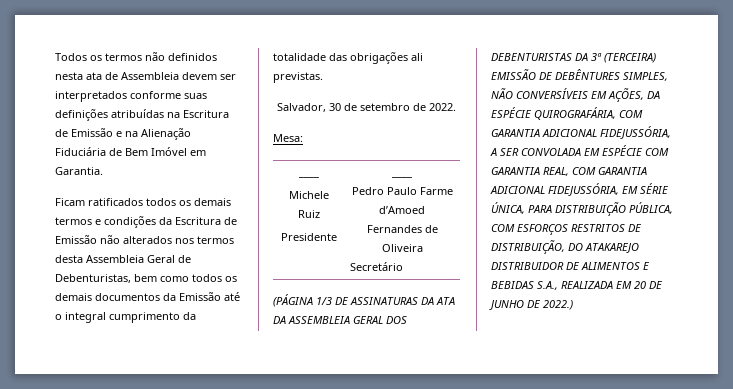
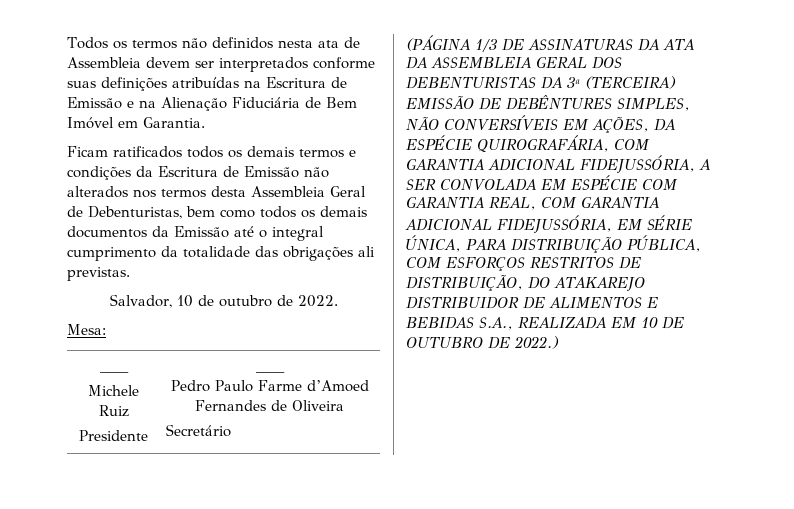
- Salvador, 30 de setembro de 2022.
+ Salvador, 10 de outubro de 2022.
- (PÁGINA 1/3 DE ASSINATURAS DA ATA DA ASSEMBLEIA GERAL DOS DEBENTURISTAS DA 3ª (TERCEIRA) EMISSÃO DE DEBÊNTURES SIMPLES, NÃO CONVERSÍVEIS EM AÇÕES, DA ESPÉCIE QUIROGRAFÁRIA, COM GARANTIA ADICIONAL FIDEJUSSÓRIA, A SER CONVOLADA EM ESPÉCIE COM GARANTIA REAL, COM GARANTIA ADICIONAL FIDEJUSSÓRIA, EM SÉRIE ÚNICA, PARA DISTRIBUIÇÃO PÚBLICA, COM ESFORÇOS RESTRITOS DE DISTRIBUIÇÃO, DO ATAKAREJO DISTRIBUIDOR DE ALIMENTOS E BEBIDAS S.A., REALIZADA EM 20 DE JUNHO DE 2022.)
+ (PÁGINA 1/3 DE ASSINATURAS DA ATA DA ASSEMBLEIA GERAL DOS DEBENTURISTAS DA 3ª (TERCEIRA) EMISSÃO DE DEBÊNTURES SIMPLES, NÃO CONVERSÍVEIS EM AÇÕES, DA ESPÉCIE QUIROGRAFÁRIA, COM GARANTIA ADICIONAL FIDEJUSSÓRIA, A SER CONVOLADA EM ESPÉCIE COM GARANTIA REAL, COM GARANTIA ADICIONAL FIDEJUSSÓRIA, EM SÉRIE ÚNICA, PARA DISTRIBUIÇÃO PÚBLICA, COM ESFORÇOS RESTRITOS DE DISTRIBUIÇÃO, DO ATAKAREJO DISTRIBUIDOR DE ALIMENTOS E BEBIDAS S.A., REALIZADA EM 10 DE OUTUBRO DE 2022.)

